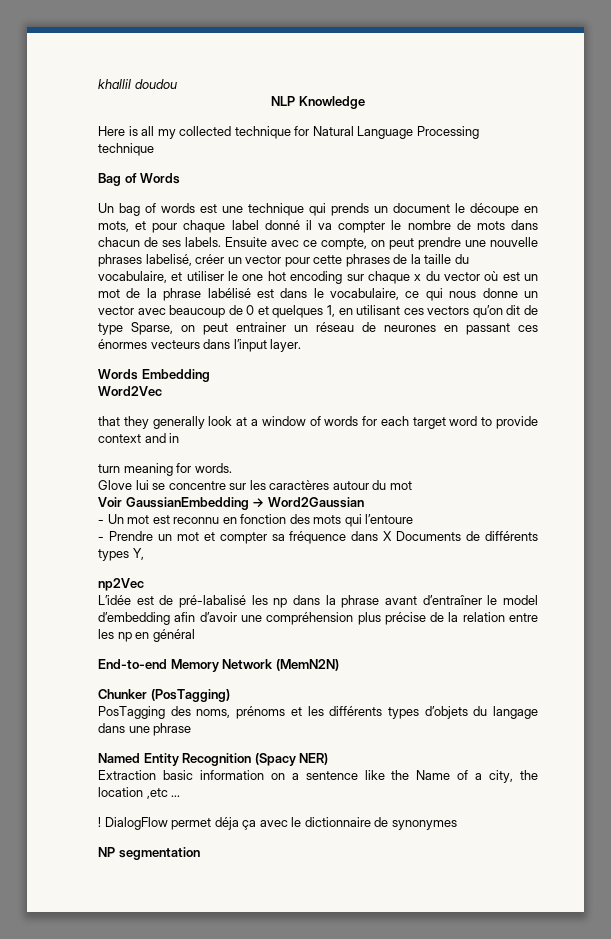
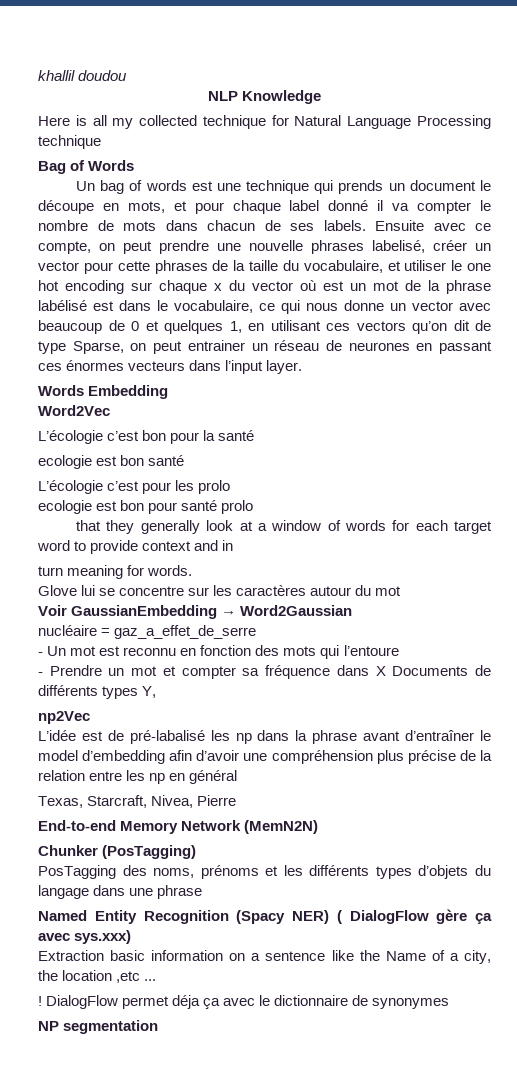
+ L’écologie c’est bon pour la santé
+ ecologie est bon santé
+ L’écologie c’est pour les prolo
+ ecologie est bon pour santé prolo
+ nucléaire = gaz_a_effet_de_serre
+ Texas, Starcraft, Nivea, Pierre
- Named Entity Recognition (Spacy NER)
+ Named Entity Recognition (Spacy NER) ( DialogFlow gère ça avec sys.xxx)

